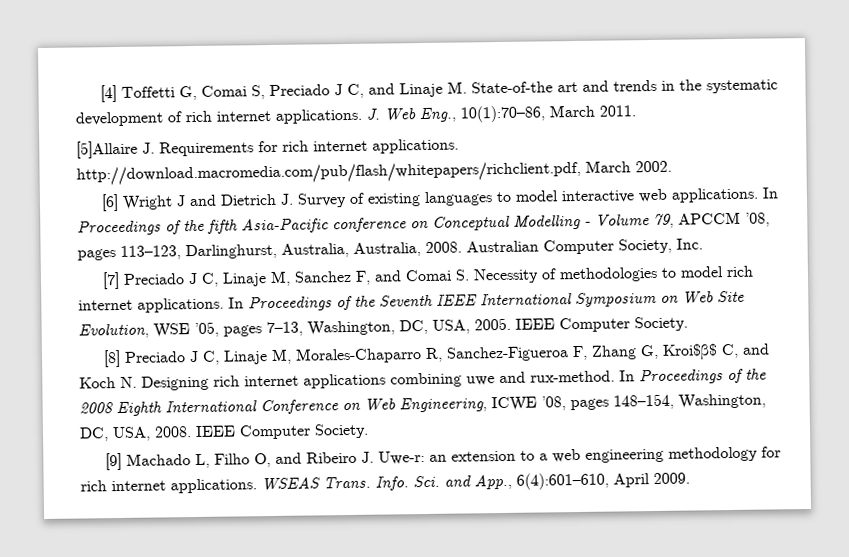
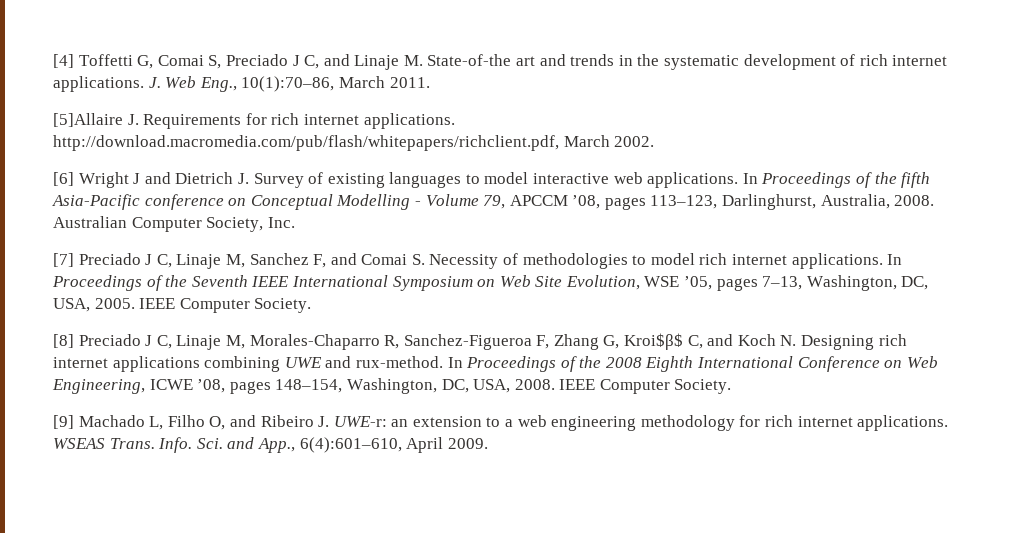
- In Proceedings of the fifth Asia-Pacific conference on Conceptual Modelling - Volume 79, APCCM ’08, pages 113–123, Darlinghurst, Australia, Australia, 2008.
+ In Proceedings of the fifth Asia-Pacific conference on Conceptual Modelling - Volume 79, APCCM ’08, pages 113–123, Darlinghurst, Australia, 2008.
- [8] Preciado J C, Linaje M, Morales-Chaparro R, Sanchez-Figueroa F, Zhang G, Kroi$β$ C, and Koch N. Designing rich internet applications combining uwe and rux-method.
+ [8] Preciado J C, Linaje M, Morales-Chaparro R, Sanchez-Figueroa F, Zhang G, Kroi$β$ C, and Koch N. Designing rich internet applications combining UWE and rux-method.
- [9] Machado L, Filho O, and Ribeiro J. Uwe-r: an extension to a web engineering methodology for rich internet applications.
+ [9] Machado L, Filho O, and Ribeiro J. UWE-r: an extension to a web engineering methodology for rich internet applications.

